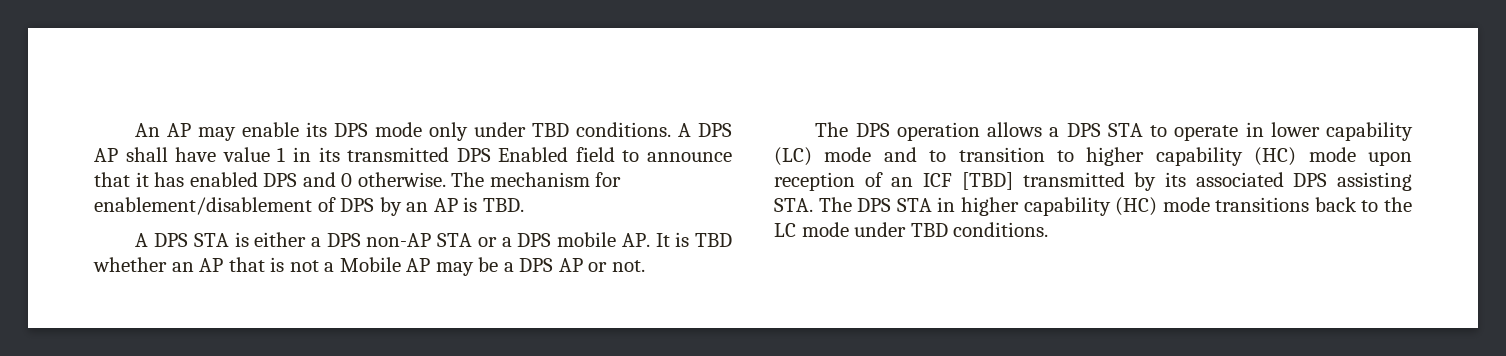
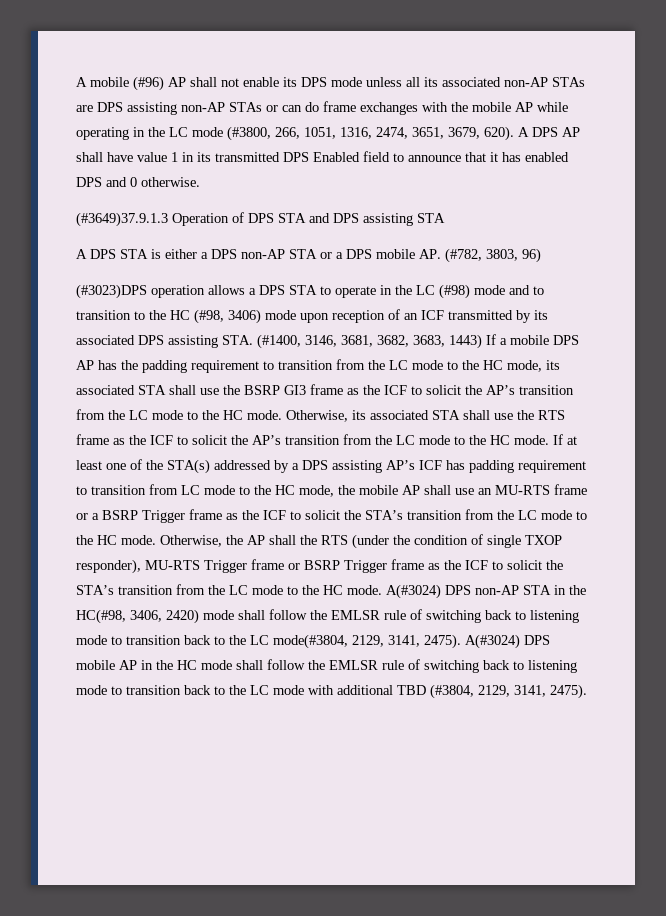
- An AP may enable its DPS mode only under TBD conditions.
+ A mobile (#96) AP shall not enable its DPS mode unless all its associated non-AP STAs are DPS assisting non-AP STAs or can do frame exchanges with the mobile AP while operating in the LC mode (#3800, 266, 1051, 1316, 2474, 3651, 3679, 620).
- A DPS AP shall have value 1 in its transmitted DPS Enabled field to announce that it has enabled DPS and 0 otherwise. The mechanism for enablement/disablement of DPS by an AP is TBD.
+ A DPS AP shall have value 1 in its transmitted DPS Enabled field to announce that it has enabled DPS and 0 otherwise.
+ (#3649)37.9.1.3 Operation of DPS STA and DPS assisting STA
- A DPS STA is either a DPS non-AP STA or a DPS mobile AP. It is TBD whether an AP that is not a Mobile AP may be a DPS AP or not.
- The DPS operation allows a DPS STA to operate in lower capability (LC) mode and to transition to higher capability (HC) mode upon reception of an ICF [TBD] transmitted by its associated DPS assisting STA. The DPS STA in higher capability (HC) mode transitions back to the LC mode under TBD conditions.
+ A DPS STA is either a DPS non-AP STA or a DPS mobile AP. (#782, 3803, 96)
+ (#3023)DPS operation allows a DPS STA to operate in the LC (#98) mode and to transition to the HC (#98, 3406) mode upon reception of an ICF transmitted by its associated DPS assisting STA. (#1400, 3146, 3681, 3682, 3683, 1443) If a mobile DPS AP has the padding requirement to transition from the LC mode to the HC mode, its associated STA shall use the BSRP GI3 frame as the ICF to solicit the AP’s transition from the LC mode to the HC mode. Otherwise, its associated STA shall use the RTS frame as the ICF to solicit the AP’s transition from the LC mode to the HC mode. If at least one of the STA(s) addressed by a DPS assisting AP’s ICF has padding requirement to transition from LC mode to the HC mode, the mobile AP shall use an MU-RTS frame or a BSRP Trigger frame as the ICF to solicit the STA’s transition from the LC mode to the HC mode. Otherwise, the AP shall the RTS (under the condition of single TXOP responder), MU-RTS Trigger frame or BSRP Trigger frame as the ICF to solicit the STA’s transition from the LC mode to the HC mode. A(#3024) DPS non-AP STA in the HC(#98, 3406, 2420) mode shall follow the EMLSR rule of switching back to listening mode to transition back to the LC mode(#3804, 2129, 3141, 2475). A(#3024) DPS mobile AP in the HC mode shall follow the EMLSR rule of switching back to listening mode to transition back to the LC mode with additional TBD (#3804, 2129, 3141, 2475).

